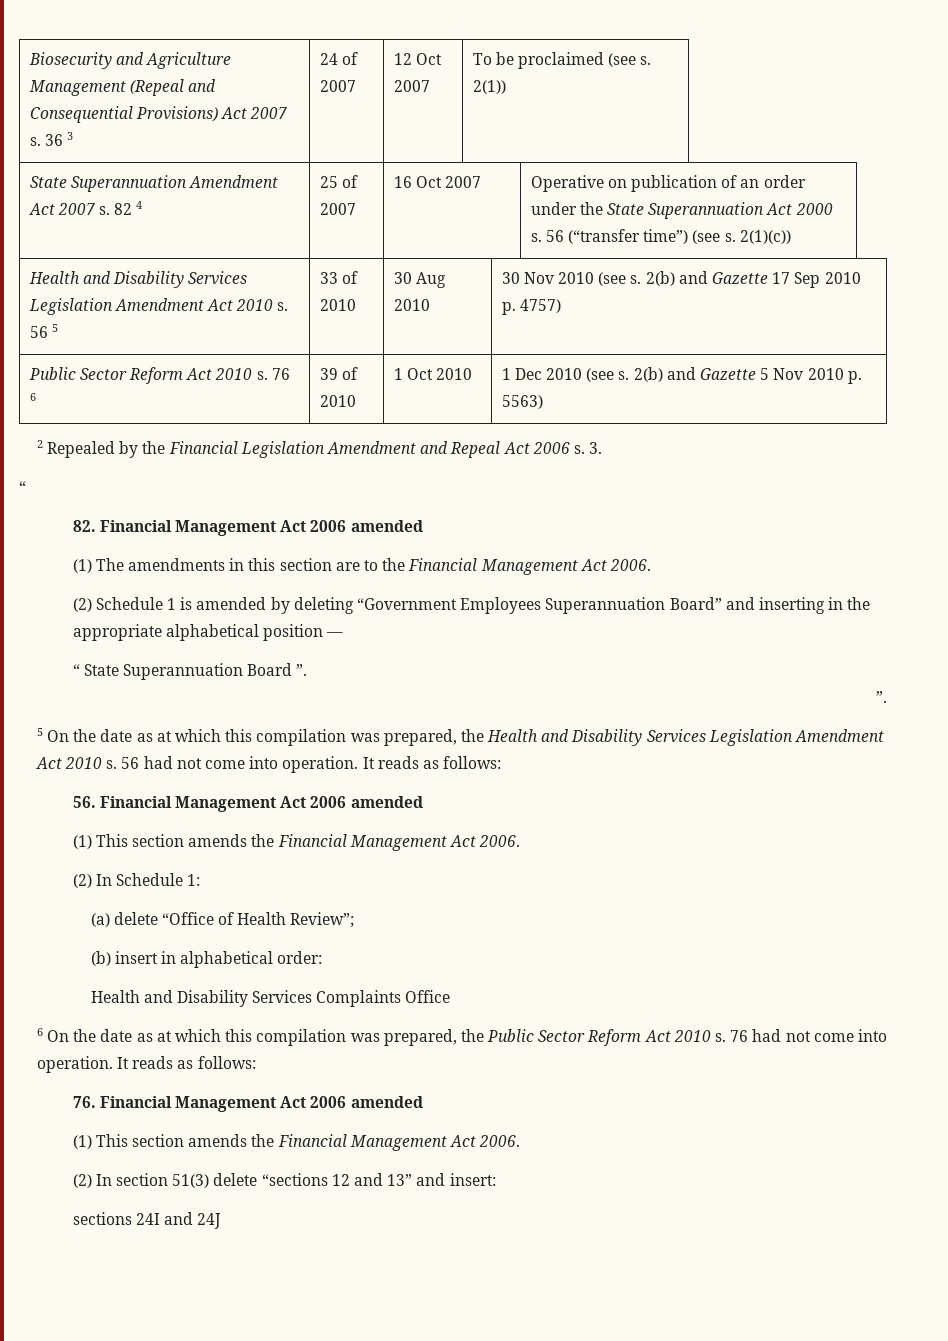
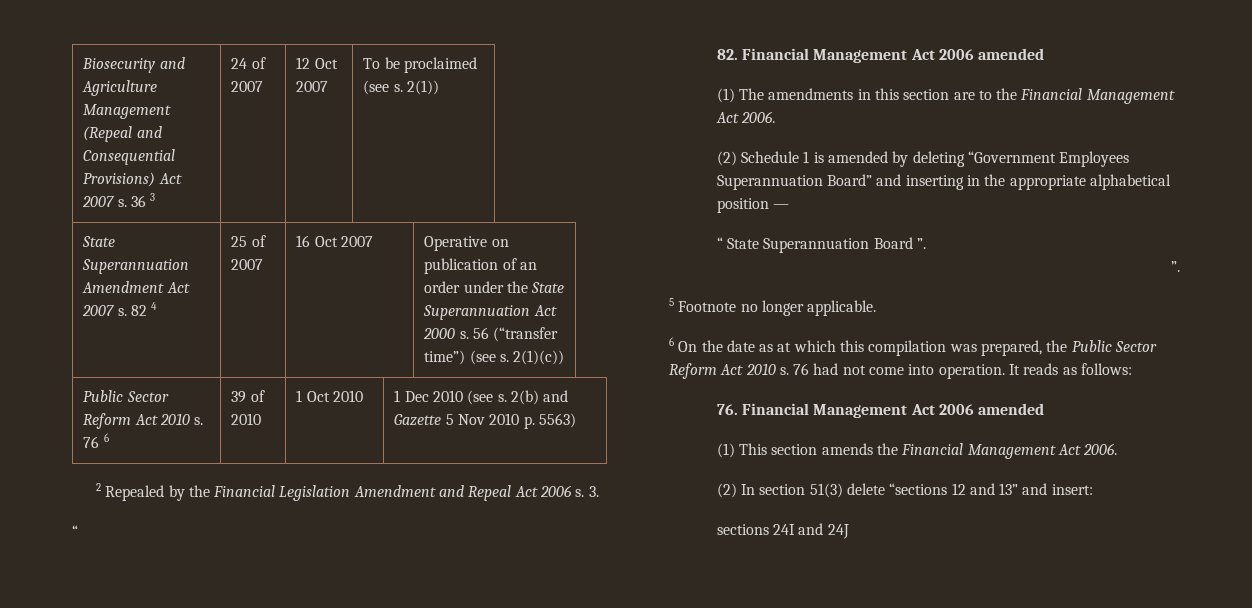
- Health and Disability Services Legislation Amendment Act 2010 s. 56 5 | 33 of 2010 | 30 Aug 2010 | 30 Nov 2010 (see s. 2(b) and Gazette 17 Sep 2010 p. 4757)
- 5 On the date as at which this compilation was prepared, the Health and Disability Services Legislation Amendment Act 2010 s. 56 had not come into operation. It reads as follows:
- 56. Financial Management Act 2006 amended
- (1) This section amends the Financial Management Act 2006.
- (2) In Schedule 1:
- (a) delete “Office of Health Review”;
- (b) insert in alphabetical order:
- Health and Disability Services Complaints Office
+ 5 Footnote no longer applicable.

